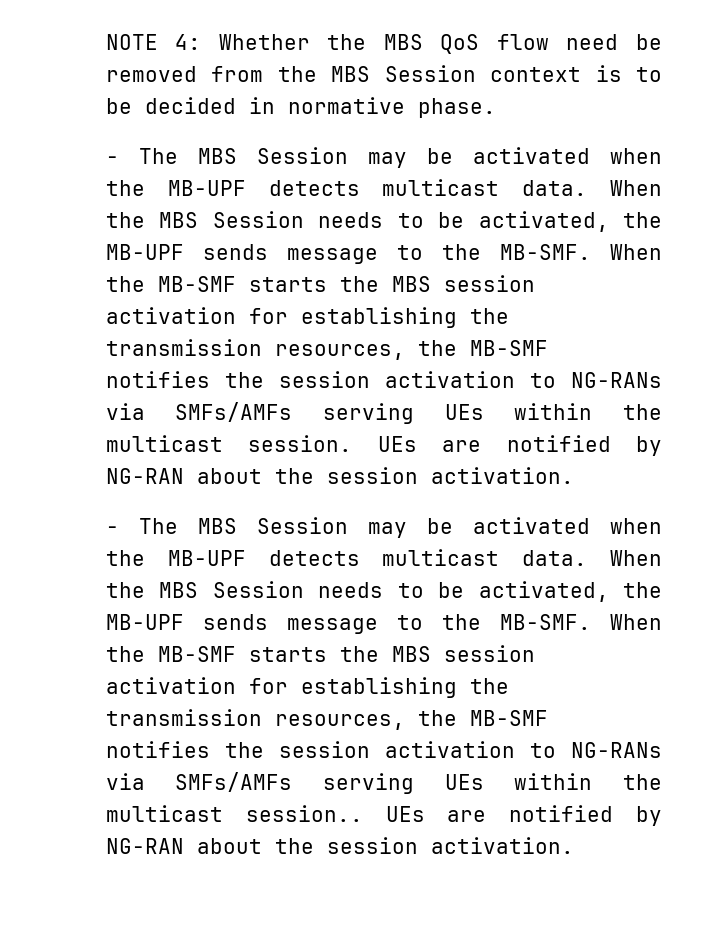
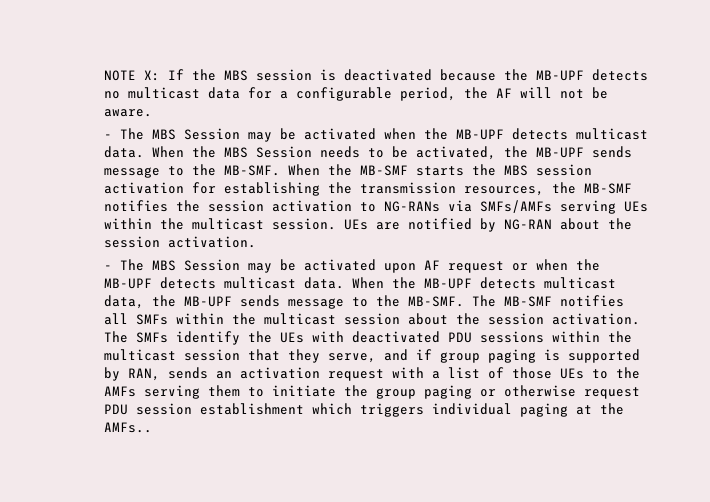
- NOTE 4: Whether the MBS QoS flow need be removed from the MBS Session context is to be decided in normative phase.
+ NOTE X: If the MBS session is deactivated because the MB-UPF detects no multicast data for a configurable period, the AF will not be aware.
- - The MBS Session may be activated when the MB-UPF detects multicast data. When the MBS Session needs to be activated, the MB-UPF sends message to the MB-SMF. When the MB-SMF starts the MBS session activation for establishing the transmission resources, the MB-SMF notifies the session activation to NG-RANs via SMFs/AMFs serving UEs within the multicast session.. UEs are notified by NG-RAN about the session activation.
+ - The MBS Session may be activated upon AF request or when the MB-UPF detects multicast data. When the MB-UPF detects multicast data, the MB-UPF sends message to the MB-SMF. The MB-SMF notifies all SMFs within the multicast session about the session activation. The SMFs identify the UEs with deactivated PDU sessions within the multicast session that they serve, and if group paging is supported by RAN, sends an activation request with a list of those UEs to the AMFs serving them to initiate the group paging or otherwise request PDU session establishment which triggers individual paging at the AMFs..

